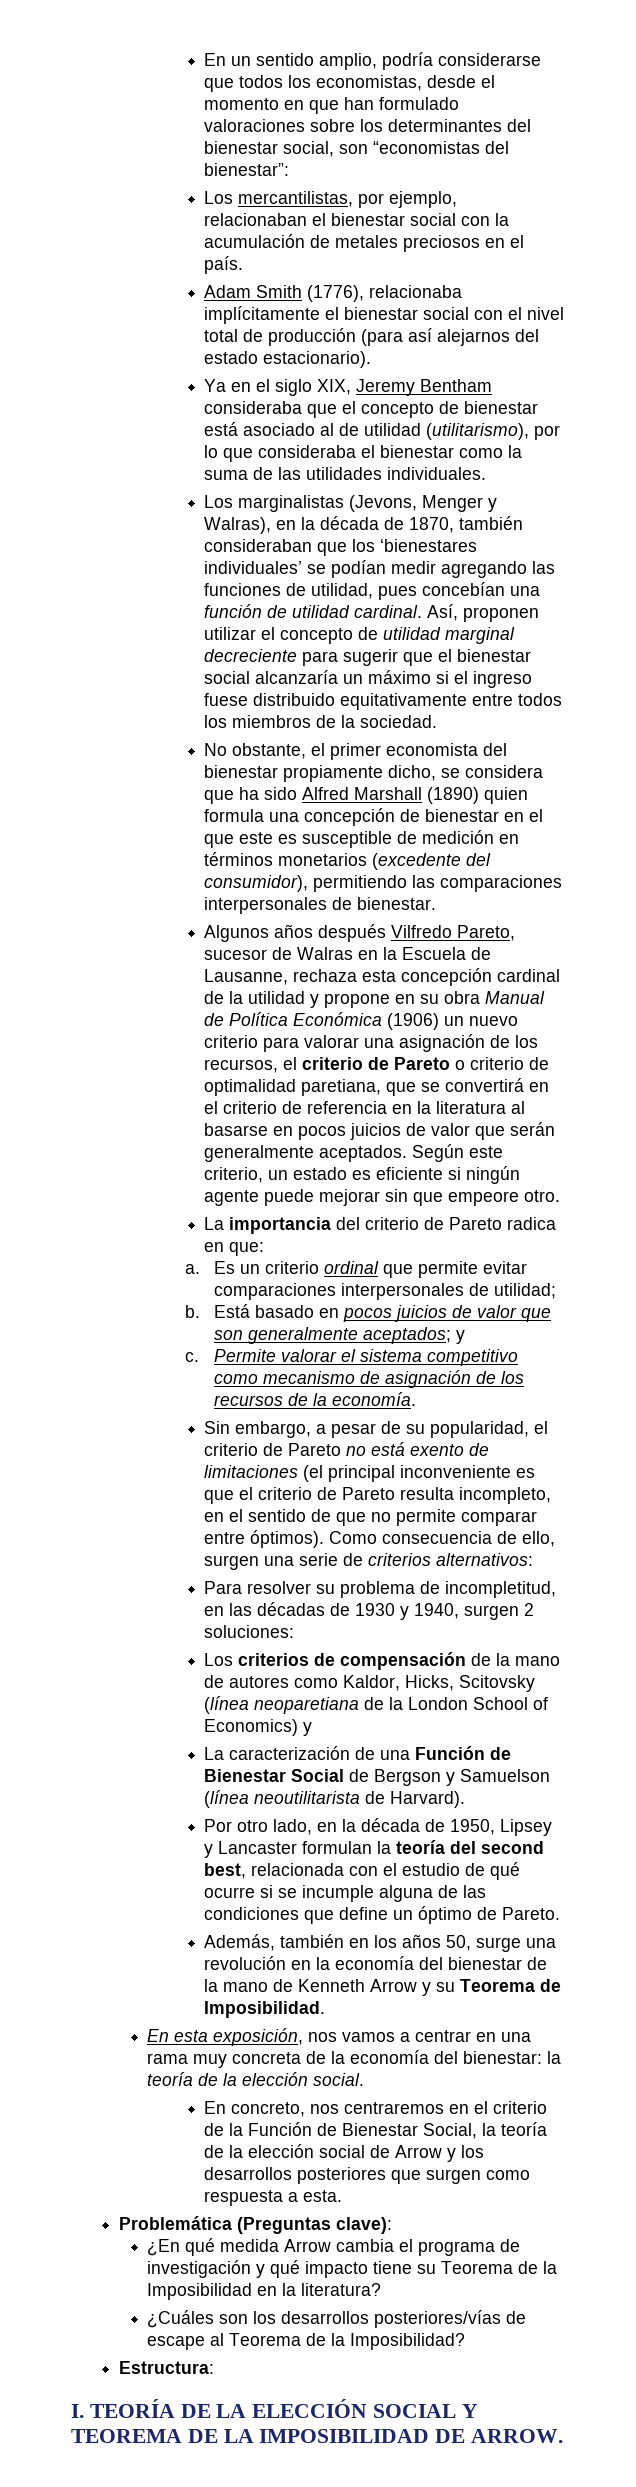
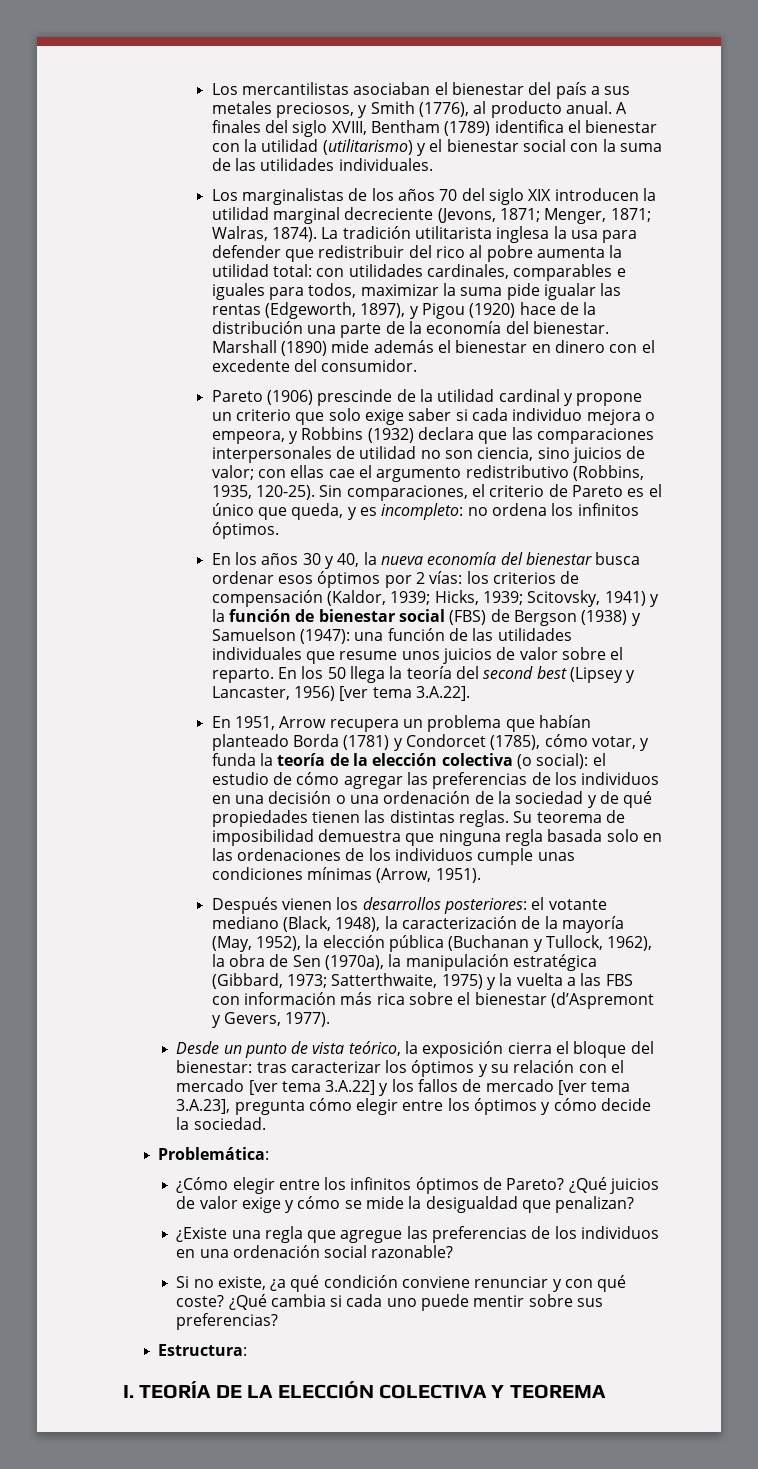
- En un sentido amplio, podría considerarse que todos los economistas, desde el momento en que han formulado valoraciones sobre los determinantes del bienestar social, son “economistas del bienestar”:
- Los mercantilistas, por ejemplo, relacionaban el bienestar social con la acumulación de metales preciosos en el país.
- Adam Smith (1776), relacionaba implícitamente el bienestar social con el nivel total de producción (para así alejarnos del estado estacionario).
- Ya en el siglo XIX, Jeremy Bentham consideraba que el concepto de bienestar está asociado al de utilidad (utilitarismo), por lo que consideraba el bienestar como la suma de las utilidades individuales.
+ Los mercantilistas asociaban el bienestar del país a sus metales preciosos, y Smith (1776), al producto anual. A finales del siglo XVIII, Bentham (1789) identifica el bienestar con la utilidad (utilitarismo) y el bienestar social con la suma de las utilidades individuales.
- Los marginalistas (Jevons, Menger y Walras), en la década de 1870, también consideraban que los ‘bienestares individuales’ se podían medir agregando las funciones de utilidad, pues concebían una función de utilidad cardinal. Así, proponen utilizar el concepto de utilidad marginal decreciente para sugerir que el bienestar social alcanzaría un máximo si el ingreso fuese distribuido equitativamente entre todos los miembros de la sociedad.
- No obstante, el primer economista del bienestar propiamente dicho, se considera que ha sido Alfred Marshall (1890) quien formula una concepción de bienestar en el que este es susceptible de medición en términos monetarios (excedente del consumidor), permitiendo las comparaciones interpersonales de bienestar.
- Algunos años después Vilfredo Pareto, sucesor de Walras en la Escuela de Lausanne, rechaza esta concepción cardinal de la utilidad y propone en su obra Manual de Política Económica (1906) un nuevo criterio para valorar una asignación de los recursos, el criterio de Pareto o criterio de optimalidad paretiana, que se convertirá en el criterio de referencia en la literatura al basarse en pocos juicios de valor que serán generalmente aceptados. Según este criterio, un estado es eficiente si ningún agente puede mejorar sin que empeore otro.
- La importancia del criterio de Pareto radica en que:
- a. Es un criterio ordinal que permite evitar comparaciones interpersonales de utilidad;
- b. Está basado en pocos juicios de valor que son generalmente aceptados; y
- c. Permite valorar el sistema competitivo como mecanismo de asignación de los recursos de la economía.
- Sin embargo, a pesar de su popularidad, el criterio de Pareto no está exento de limitaciones (el principal inconveniente es que el criterio de Pareto resulta incompleto, en el sentido de que no permite comparar entre óptimos). Como consecuencia de ello, surgen una serie de criterios alternativos:
- Para resolver su problema de incompletitud, en las décadas de 1930 y 1940, surgen 2 soluciones:
- Los criterios de compensación de la mano de autores como Kaldor, Hicks, Scitovsky (línea neoparetiana de la London School of Economics) y
- La caracterización de una Función de Bienestar Social de Bergson y Samuelson (línea neoutilitarista de Harvard).
- Por otro lado, en la década de 1950, Lipsey y Lancaster formulan la teoría del second best, relacionada con el estudio de qué ocurre si se incumple alguna de las condiciones que define un óptimo de Pareto.
- Además, también en los años 50, surge una revolución en la economía del bienestar de la mano de Kenneth Arrow y su Teorema de Imposibilidad.
- En esta exposición, nos vamos a centrar en una rama muy concreta de la economía del bienestar: la teoría de la elección social.
- En concreto, nos centraremos en el criterio de la Función de Bienestar Social, la teoría de la elección social de Arrow y los desarrollos posteriores que surgen como respuesta a esta.
- Problemática (Preguntas clave):
- ¿En qué medida Arrow cambia el programa de investigación y qué impacto tiene su Teorema de la Imposibilidad en la literatura?
- ¿Cuáles son los desarrollos posteriores/vías de escape al Teorema de la Imposibilidad?
+ Los marginalistas de los años 70 del siglo XIX introducen la utilidad marginal decreciente (Jevons, 1871; Menger, 1871; Walras, 1874). La tradición utilitarista inglesa la usa para defender que redistribuir del rico al pobre aumenta la utilidad total: con utilidades cardinales, comparables e iguales para todos, maximizar la suma pide igualar las rentas (Edgeworth, 1897), y Pigou (1920) hace de la distribución una parte de la economía del bienestar. Marshall (1890) mide además el bienestar en dinero con el excedente del consumidor.
+ Pareto (1906) prescinde de la utilidad cardinal y propone un criterio que solo exige saber si cada individuo mejora o empeora, y Robbins (1932) declara que las comparaciones interpersonales de utilidad no son ciencia, sino juicios de valor; con ellas cae el argumento redistributivo (Robbins, 1935, 120-25). Sin comparaciones, el criterio de Pareto es el único que queda, y es incompleto: no ordena los infinitos óptimos.
+ En los años 30 y 40, la nueva economía del bienestar busca ordenar esos óptimos por 2 vías: los criterios de compensación (Kaldor, 1939; Hicks, 1939; Scitovsky, 1941) y la función de bienestar social (FBS) de Bergson (1938) y Samuelson (1947): una función de las utilidades individuales que resume unos juicios de valor sobre el reparto. En los 50 llega la teoría del second best (Lipsey y Lancaster, 1956) [ver tema 3.A.22].
+ En 1951, Arrow recupera un problema que habían planteado Borda (1781) y Condorcet (1785), cómo votar, y funda la teoría de la elección colectiva (o social): el estudio de cómo agregar las preferencias de los individuos en una decisión o una ordenación de la sociedad y de qué propiedades tienen las distintas reglas. Su teorema de imposibilidad demuestra que ninguna regla basada solo en las ordenaciones de los individuos cumple unas condiciones mínimas (Arrow, 1951).
+ Después vienen los desarrollos posteriores: el votante mediano (Black, 1948), la caracterización de la mayoría (May, 1952), la elección pública (Buchanan y Tullock, 1962), la obra de Sen (1970a), la manipulación estratégica (Gibbard, 1973; Satterthwaite, 1975) y la vuelta a las FBS con información más rica sobre el bienestar (d’Aspremont y Gevers, 1977).
+ Desde un punto de vista teórico, la exposición cierra el bloque del bienestar: tras caracterizar los óptimos y su relación con el mercado [ver tema 3.A.22] y los fallos de mercado [ver tema 3.A.23], pregunta cómo elegir entre los óptimos y cómo decide la sociedad.
+ Problemática:
+ ¿Cómo elegir entre los infinitos óptimos de Pareto? ¿Qué juicios de valor exige y cómo se mide la desigualdad que penalizan?
+ ¿Existe una regla que agregue las preferencias de los individuos en una ordenación social razonable?
+ Si no existe, ¿a qué condición conviene renunciar y con qué coste? ¿Qué cambia si cada uno puede mentir sobre sus preferencias?
- I. TEORÍA DE LA ELECCIÓN SOCIAL Y TEOREMA DE LA IMPOSIBILIDAD DE ARROW.
+ I. TEORÍA DE LA ELECCIÓN COLECTIVA Y TEOREMA

